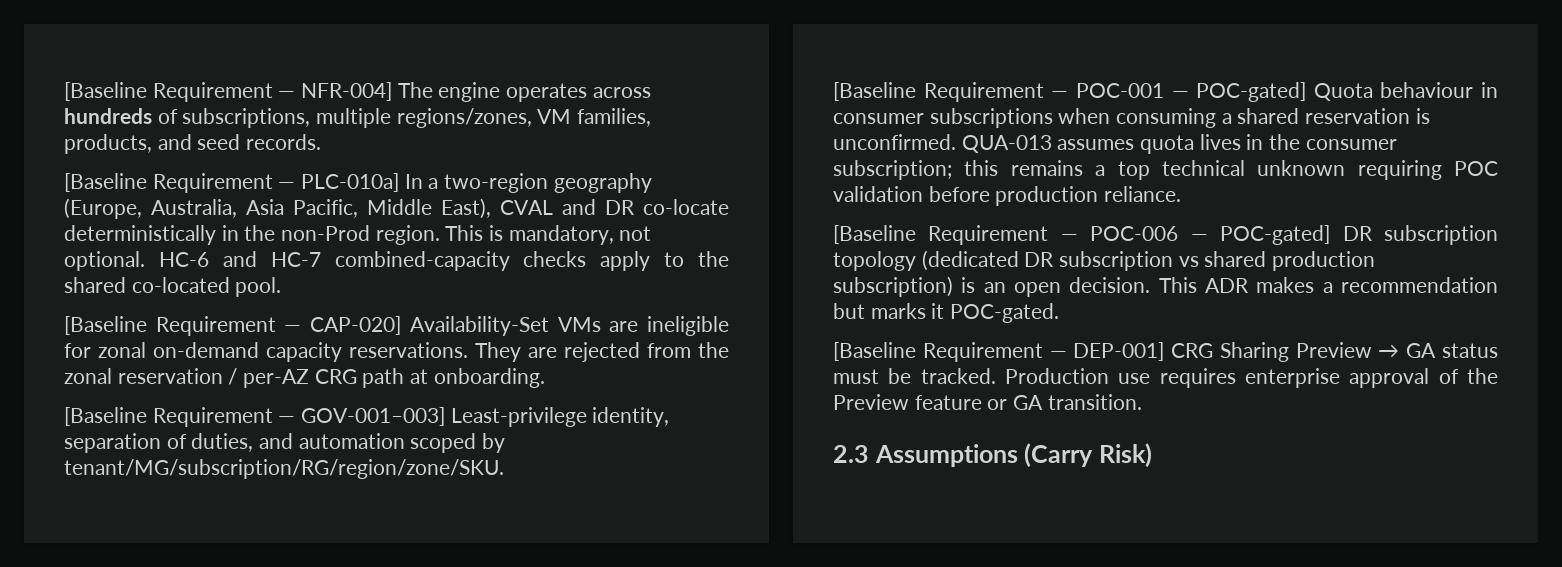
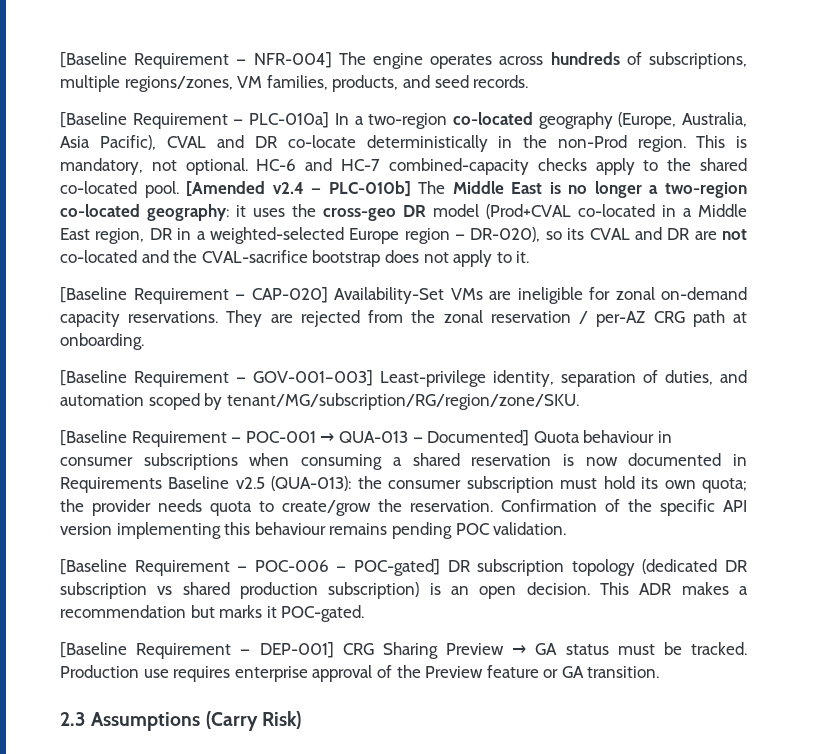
- [Baseline Requirement — PLC-010a] In a two-region geography (Europe, Australia, Asia Pacific, Middle East), CVAL and DR co-locate deterministically in the non-Prod region.
+ [Baseline Requirement — PLC-010a] In a two-region co-located geography (Europe, Australia, Asia Pacific), CVAL and DR co-locate deterministically in the non-Prod region.
+ [Amended v2.4 — PLC-010b] The Middle East is no longer a two-region co-located geography: it uses the cross-geo DR model (Prod+CVAL co-located in a Middle East region, DR in a weighted-selected Europe region — DR-020), so its CVAL and DR are not co-located and the CVAL-sacrifice bootstrap does not apply to it.
- [Baseline Requirement — POC-001 — POC-gated] Quota behaviour in consumer subscriptions when consuming a shared reservation is unconfirmed. QUA-013 assumes quota lives in the consumer subscription; this remains a top technical unknown requiring POC validation before production reliance.
+ [Baseline Requirement — POC-001 → QUA-013 — Documented] Quota behaviour in consumer subscriptions when consuming a shared reservation is now documented in Requirements Baseline v2.5 (QUA-013): the consumer subscription must hold its own quota; the provider needs quota to create/grow the reservation. Confirmation of the specific API version implementing this behaviour remains pending POC validation.

